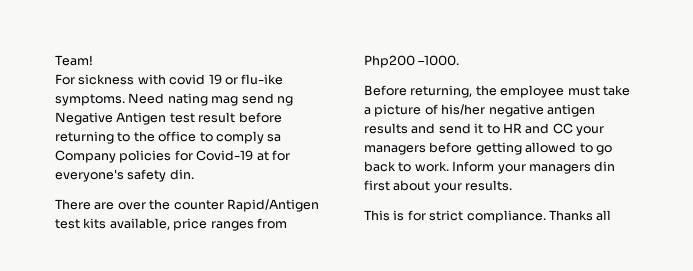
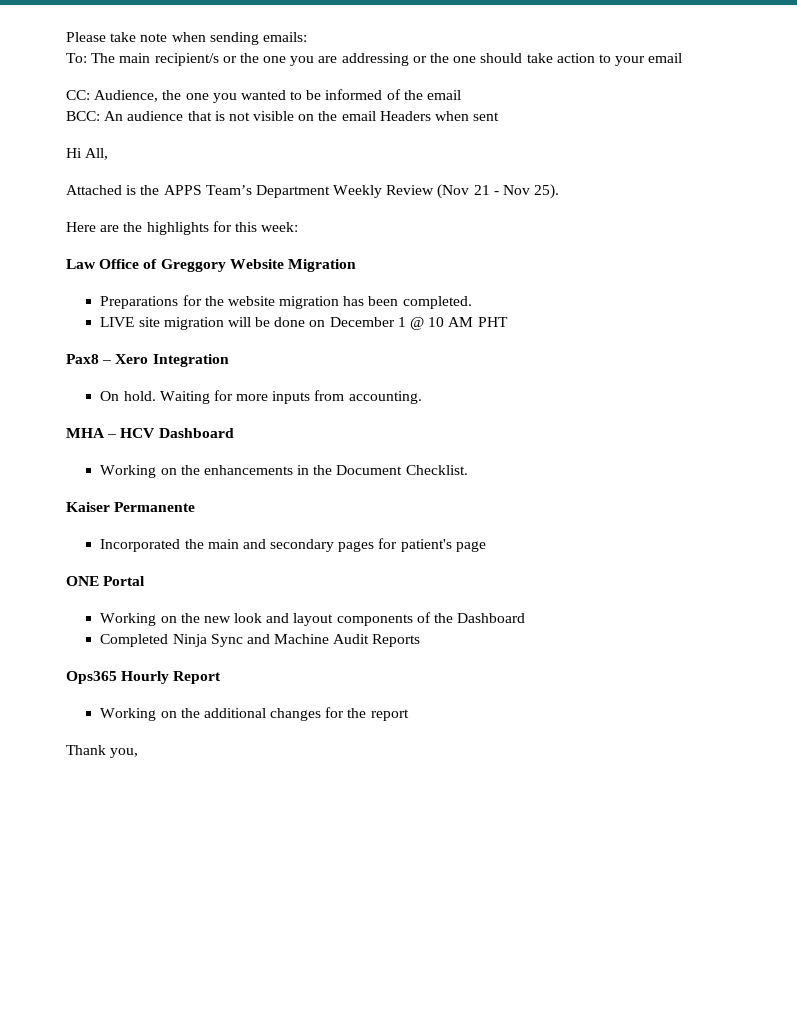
- Team!
- For sickness with covid 19 or flu-ike symptoms. Need nating mag send ng Negative Antigen test result before returning to the office to comply sa Company policies for Covid-19 at for everyone's safety din.
- There are over the counter Rapid/Antigen test kits available, price ranges from Php200 –1000.
- Before returning, the employee must take a picture of his/her negative antigen results and send it to HR and CC your managers before getting allowed to go back to work. Inform your managers din first about your results.
- This is for strict compliance. Thanks all
+ Please take note when sending emails:
+ To: The main recipient/s or the one you are addressing or the one should take action to your email
+ CC: Audience, the one you wanted to be informed of the email
+ BCC: An audience that is not visible on the email Headers when sent
+ Hi All,
+ Attached is the APPS Team’s Department Weekly Review (Nov 21 - Nov 25).
+ Here are the highlights for this week:
+ Law Office of Greggory Website Migration
+ Preparations for the website migration has been completed.
+ LIVE site migration will be done on December 1 @ 10 AM PHT
+ Pax8 – Xero Integration
+ On hold. Waiting for more inputs from accounting.
+ MHA – HCV Dashboard
+ Working on the enhancements in the Document Checklist.
+ Kaiser Permanente
+ Incorporated the main and secondary pages for patient's page
+ ONE Portal
+ Working on the new look and layout components of the Dashboard
+ Completed Ninja Sync and Machine Audit Reports
+ Ops365 Hourly Report
+ Working on the additional changes for the report
+ Thank you,

